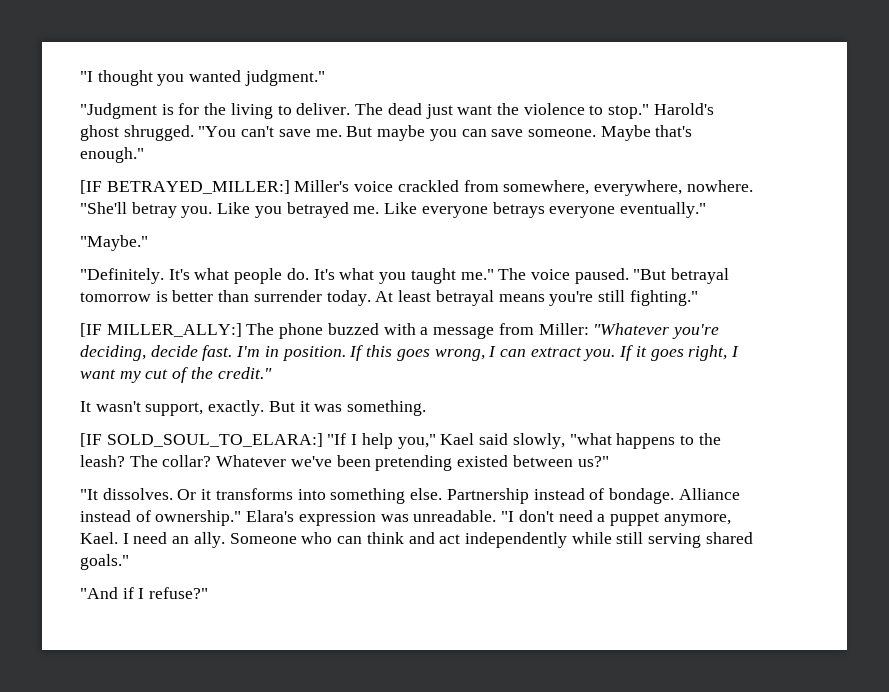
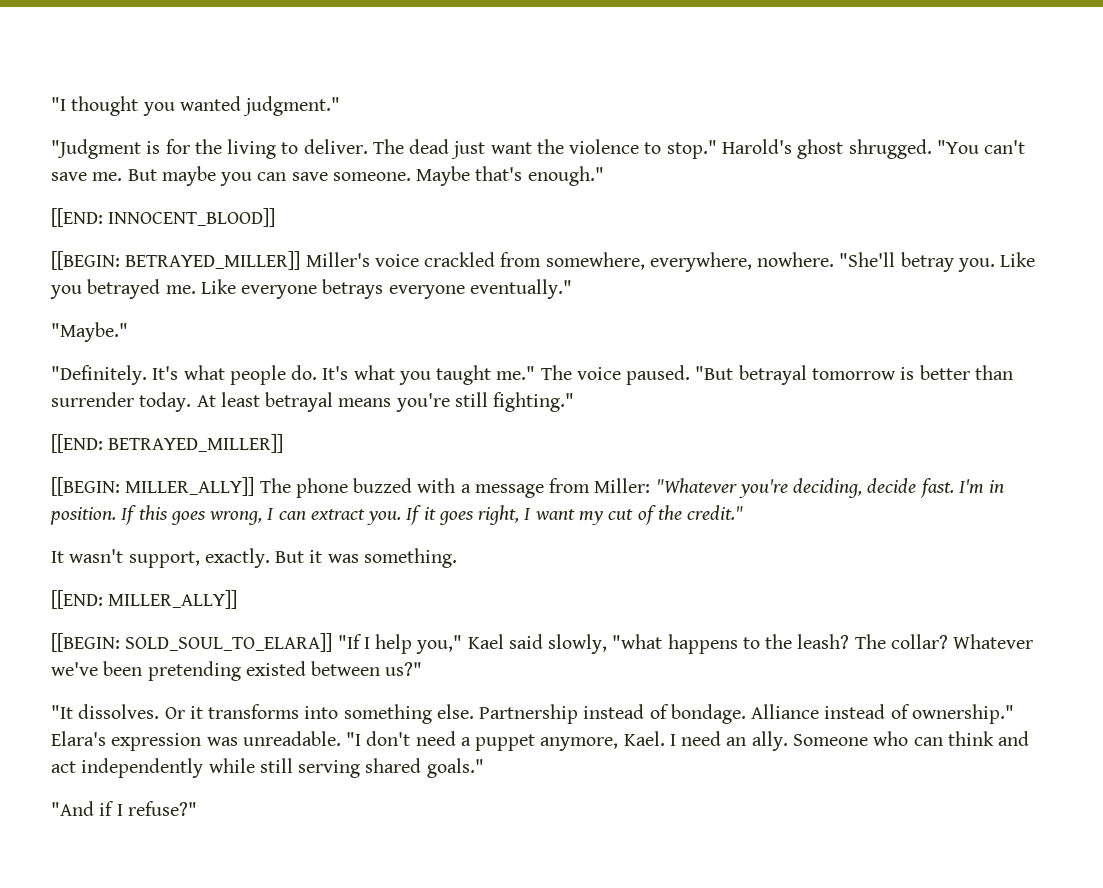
- [IF BETRAYED_MILLER:] Miller's voice crackled from somewhere, everywhere, nowhere.
+ [[END: INNOCENT_BLOOD]]
+ [[BEGIN: BETRAYED_MILLER]] Miller's voice crackled from somewhere, everywhere, nowhere.
- [IF MILLER_ALLY:] The phone buzzed with a message from Miller: "Whatever you're deciding, decide fast.
+ [[END: BETRAYED_MILLER]]
+ [[BEGIN: MILLER_ALLY]] The phone buzzed with a message from Miller: "Whatever you're deciding, decide fast.
- [IF SOLD_SOUL_TO_ELARA:] "If I help you," Kael said slowly, "what happens to the leash?
+ [[END: MILLER_ALLY]]
+ [[BEGIN: SOLD_SOUL_TO_ELARA]] "If I help you," Kael said slowly, "what happens to the leash?

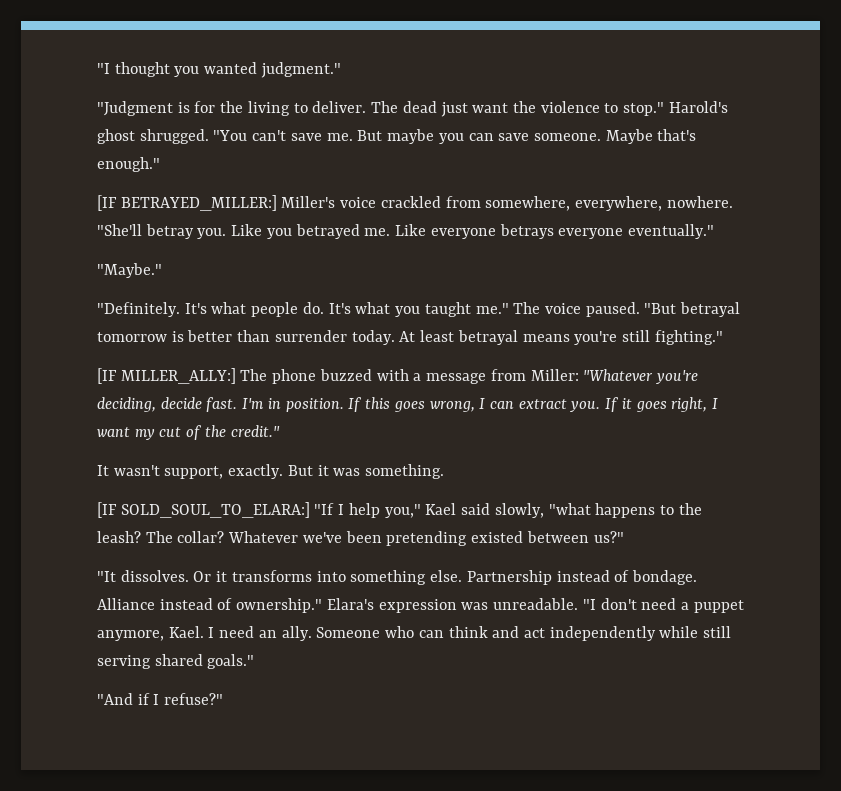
- [[END: INNOCENT_BLOOD]]
- [[BEGIN: BETRAYED_MILLER]] Miller's voice crackled from somewhere, everywhere, nowhere.
+ [IF BETRAYED_MILLER:] Miller's voice crackled from somewhere, everywhere, nowhere.
- [[END: BETRAYED_MILLER]]
- [[BEGIN: MILLER_ALLY]] The phone buzzed with a message from Miller: "Whatever you're deciding, decide fast.
+ [IF MILLER_ALLY:] The phone buzzed with a message from Miller: "Whatever you're deciding, decide fast.
- [[END: MILLER_ALLY]]
- [[BEGIN: SOLD_SOUL_TO_ELARA]] "If I help you," Kael said slowly, "what happens to the leash?
+ [IF SOLD_SOUL_TO_ELARA:] "If I help you," Kael said slowly, "what happens to the leash?

